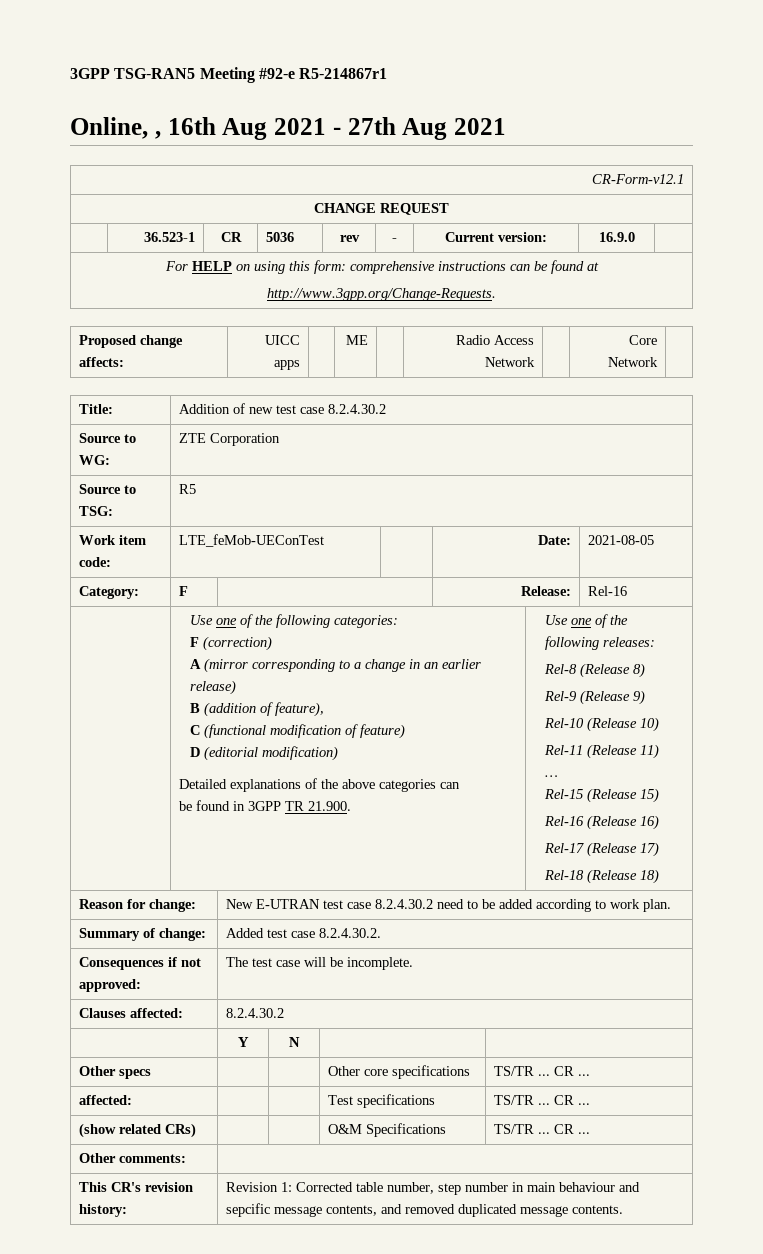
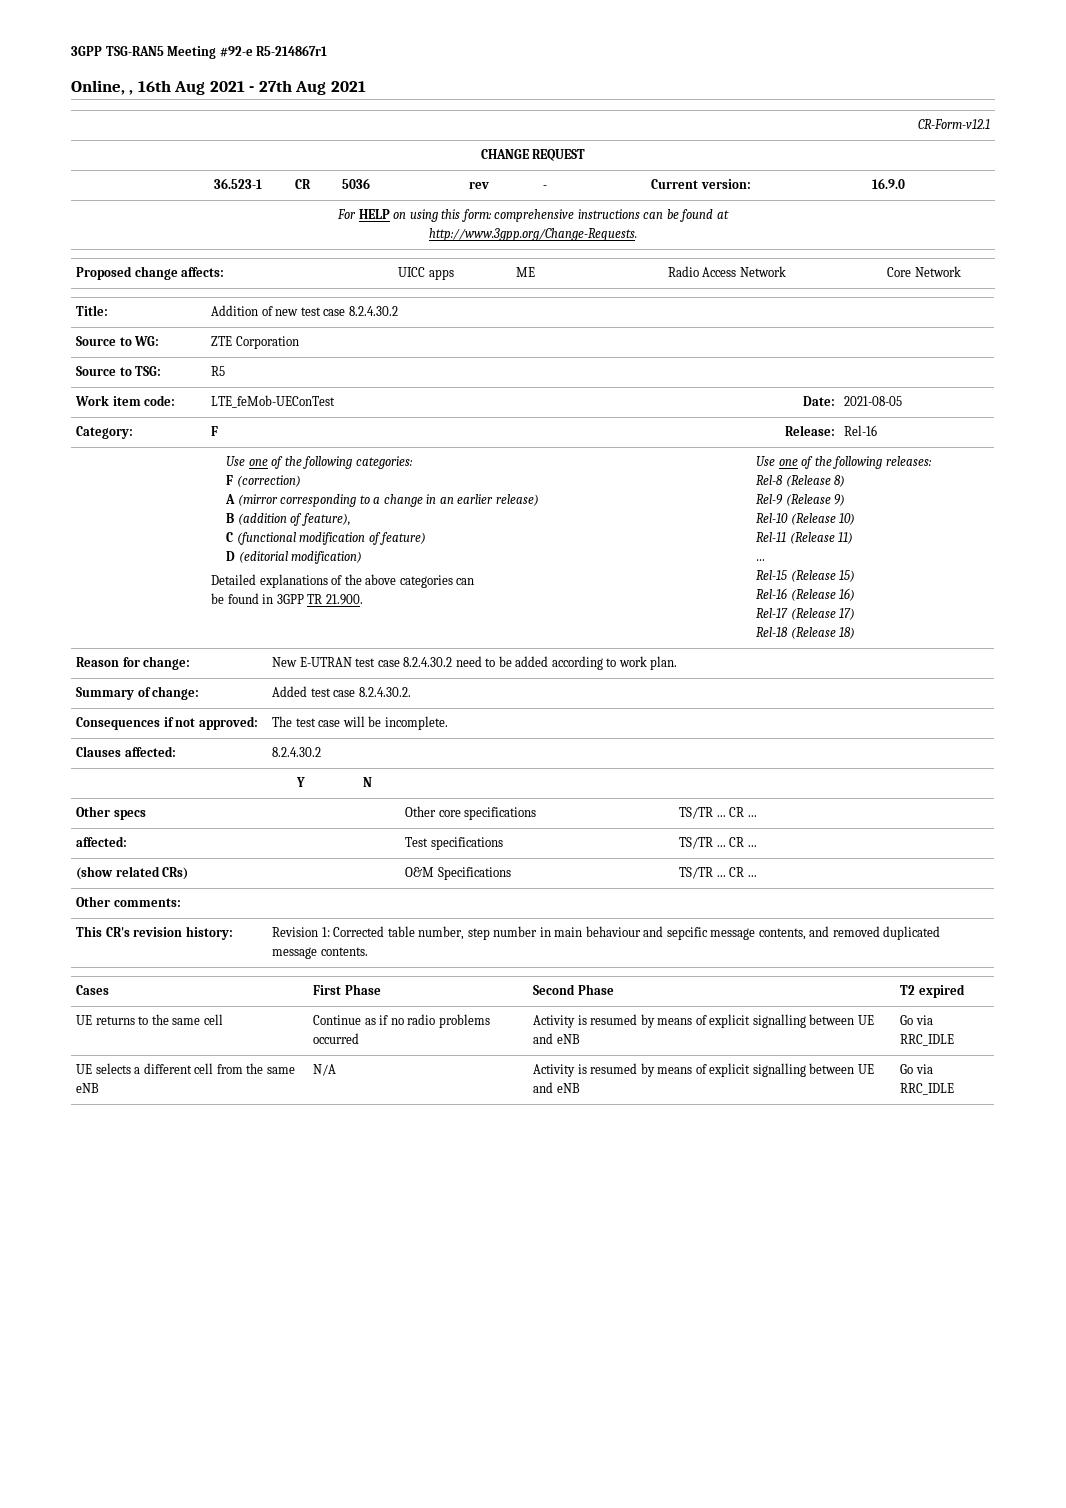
+ Cases | First Phase | Second Phase | T2 expired
+ UE returns to the same cell | Continue as if no radio problems occurred | Activity is resumed by means of explicit signalling between UE and eNB | Go via RRC_IDLE
+ UE selects a different cell from the same eNB | N/A | Activity is resumed by means of explicit signalling between UE and eNB | Go via RRC_IDLE

